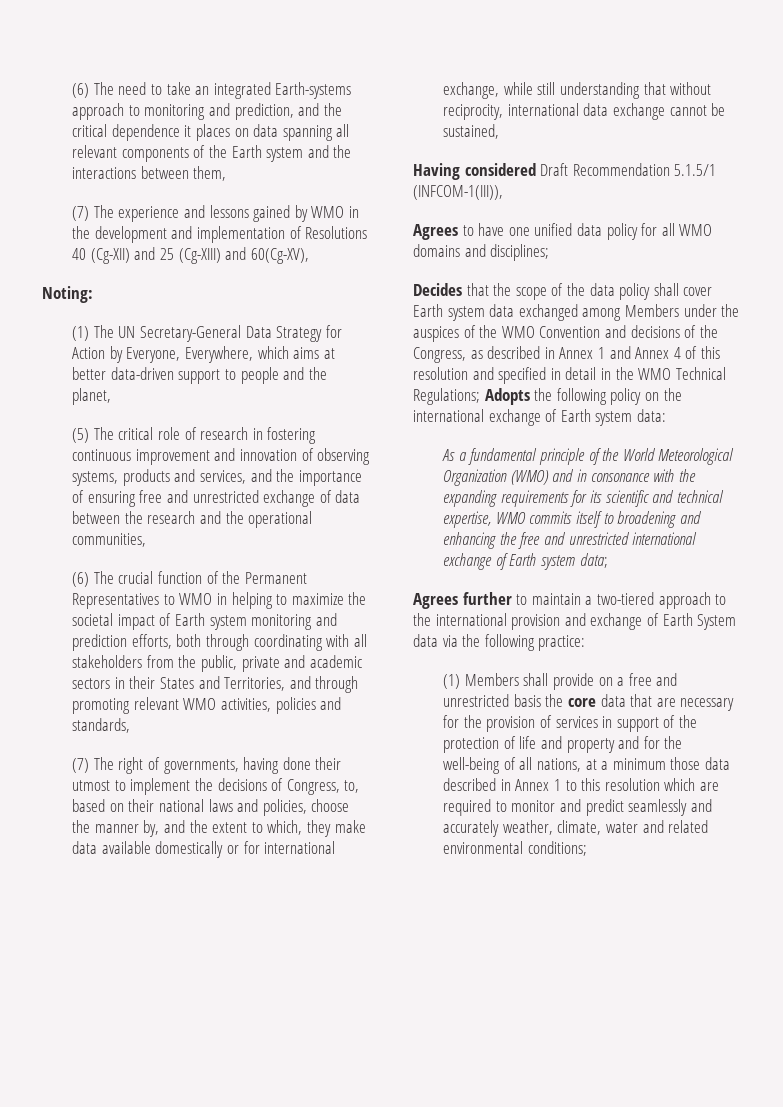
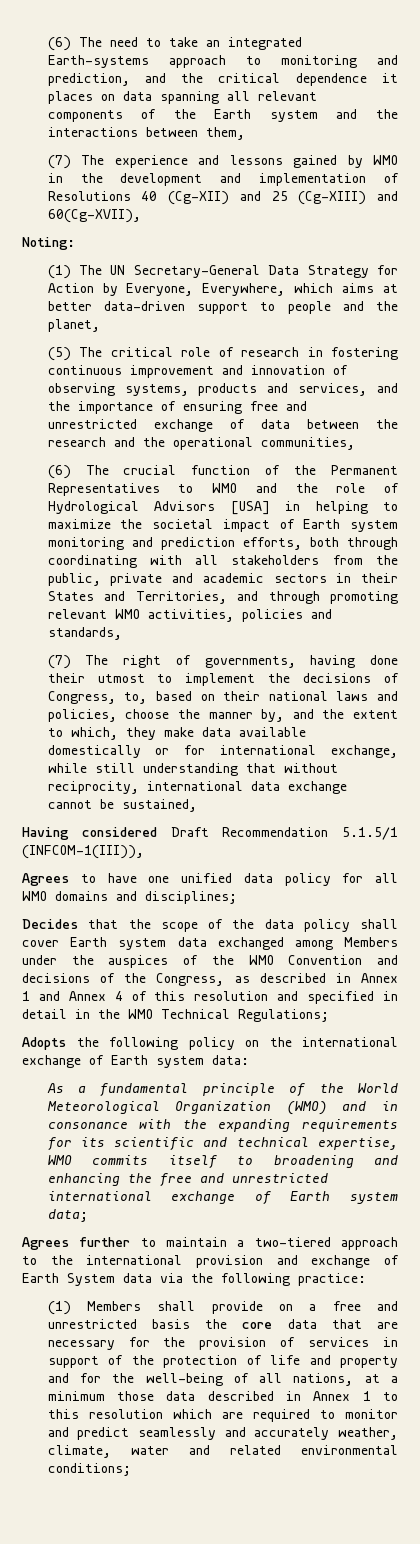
- (7) The experience and lessons gained by WMO in the development and implementation of Resolutions 40 (Cg-XII) and 25 (Cg-XIII) and 60(Cg-XV),
+ (7) The experience and lessons gained by WMO in the development and implementation of Resolutions 40 (Cg-XII) and 25 (Cg-XIII) and 60(Cg-XVII),
- (6) The crucial function of the Permanent Representatives to WMO in helping to maximize the societal impact of Earth system monitoring and prediction efforts, both through coordinating with all stakeholders from the public, private and academic sectors in their States and Territories, and through promoting relevant WMO activities, policies and standards,
+ (6) The crucial function of the Permanent Representatives to WMO and the role of Hydrological Advisors [USA] in helping to maximize the societal impact of Earth system monitoring and prediction efforts, both through coordinating with all stakeholders from the public, private and academic sectors in their States and Territories, and through promoting relevant WMO activities, policies and standards,
- Decides that the scope of the data policy shall cover Earth system data exchanged among Members under the auspices of the WMO Convention and decisions of the Congress, as described in Annex 1 and Annex 4 of this resolution and specified in detail in the WMO Technical Regulations; Adopts the following policy on the international exchange of Earth system data:
+ Decides that the scope of the data policy shall cover Earth system data exchanged among Members under the auspices of the WMO Convention and decisions of the Congress, as described in Annex 1 and Annex 4 of this resolution and specified in detail in the WMO Technical Regulations;
+ Adopts the following policy on the international exchange of Earth system data:

